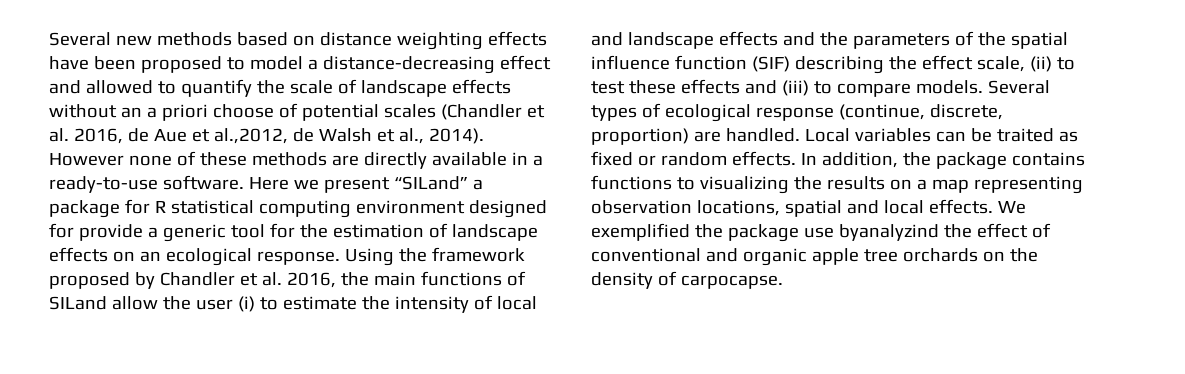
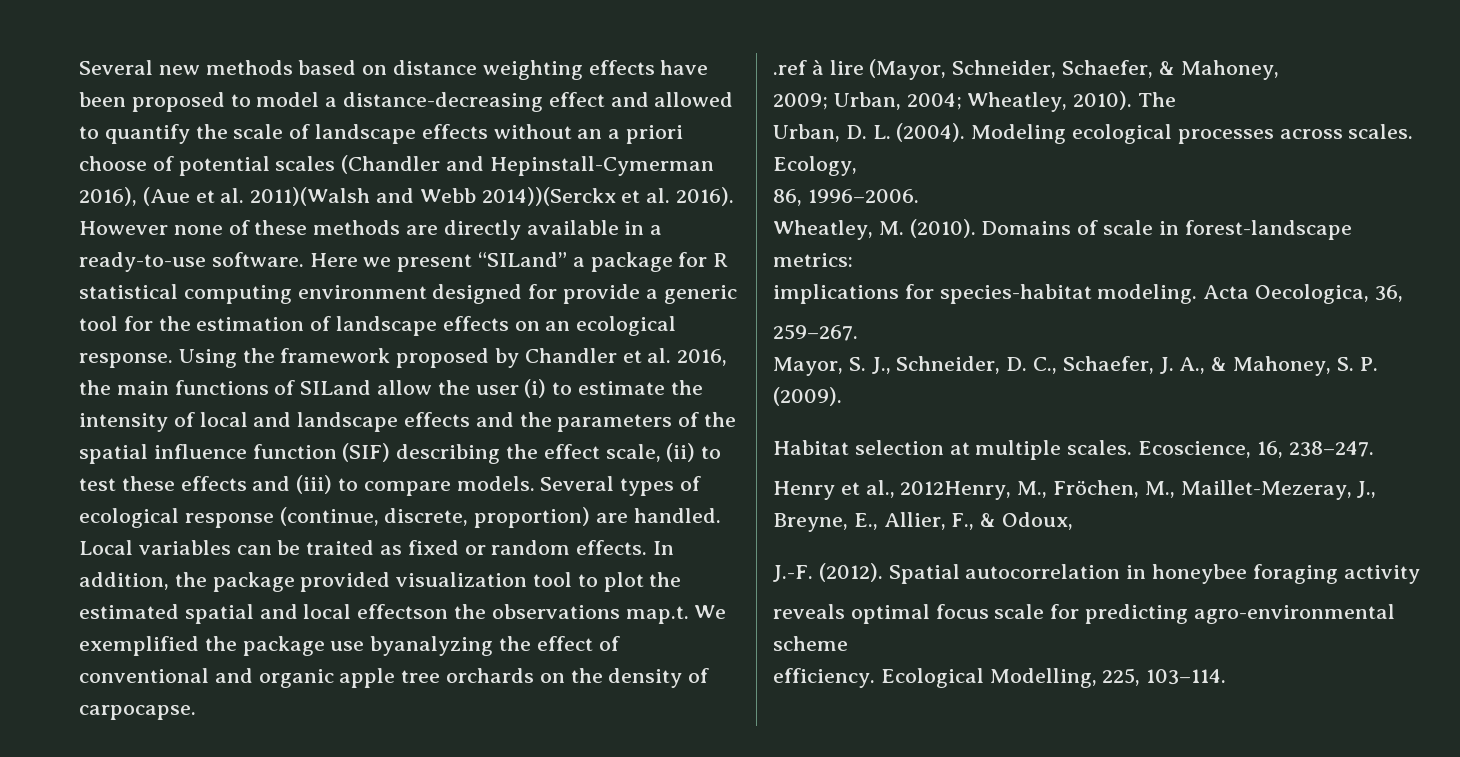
- Several new methods based on distance weighting effects have been proposed to model a distance-decreasing effect and allowed to quantify the scale of landscape effects without an a priori choose of potential scales (Chandler et al. 2016, de Aue et al.,2012, de Walsh et al., 2014).
+ Several new methods based on distance weighting effects have been proposed to model a distance-decreasing effect and allowed to quantify the scale of landscape effects without an a priori choose of potential scales (Chandler and Hepinstall-Cymerman 2016), (Aue et al. 2011)(Walsh and Webb 2014))(Serckx et al. 2016).
- In addition, the package contains functions to visualizing the results on a map representing observation locations, spatial and local effects. We exemplified the package use byanalyzind the effect of conventional and organic apple tree orchards on the density of carpocapse.
+ In addition, the package provided visualization tool to plot the estimated spatial and local effectson the observations map.t. We exemplified the package use byanalyzing the effect of conventional and organic apple tree orchards on the density of carpocapse.
+ .ref à lire (Mayor, Schneider, Schaefer, & Mahoney,
+ 2009; Urban, 2004; Wheatley, 2010). The
+ Urban, D. L. (2004). Modeling ecological processes across scales. Ecology,
+ 86, 1996–2006.
+ Wheatley, M. (2010). Domains of scale in forest-landscape metrics:
+ implications for species-habitat modeling. Acta Oecologica, 36,
+ 259–267.
+ Mayor, S. J., Schneider, D. C., Schaefer, J. A., & Mahoney, S. P. (2009).
+ Habitat selection at multiple scales. Ecoscience, 16, 238–247.
+ Henry et al., 2012Henry, M., Fröchen, M., Maillet-Mezeray, J., Breyne, E., Allier, F., & Odoux,
+ J.-F. (2012). Spatial autocorrelation in honeybee foraging activity
+ reveals optimal focus scale for predicting agro-environmental scheme
+ efficiency. Ecological Modelling, 225, 103–114.

